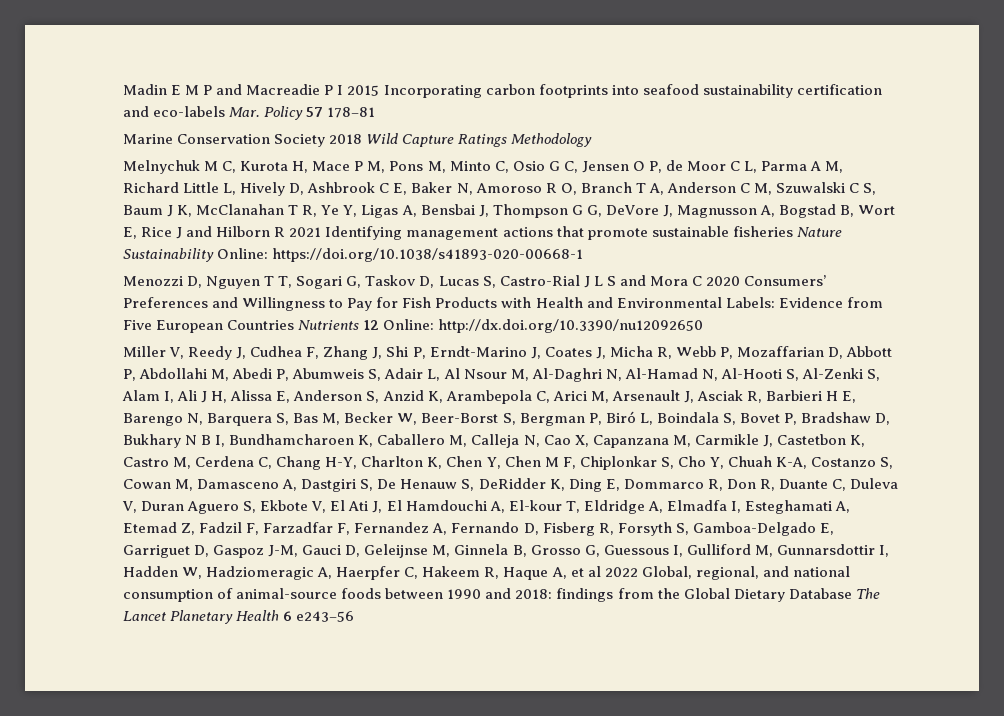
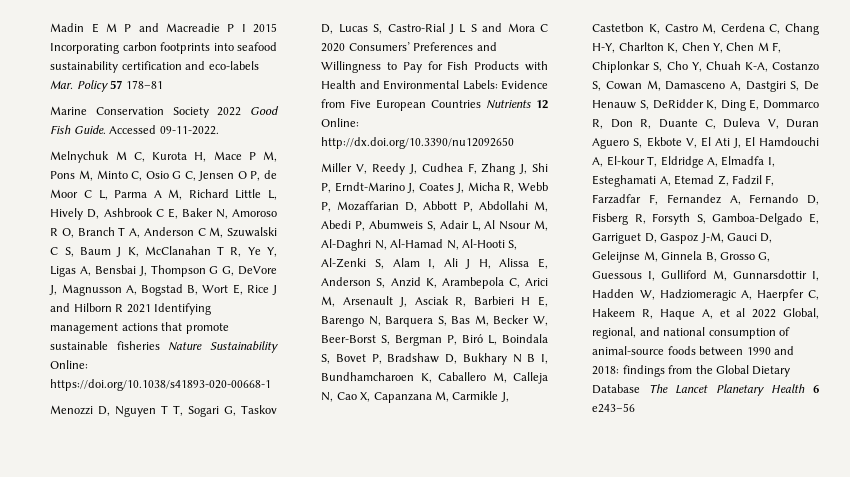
- Marine Conservation Society 2018 Wild Capture Ratings Methodology
+ Marine Conservation Society 2022 Good Fish Guide. Accessed 09-11-2022.

